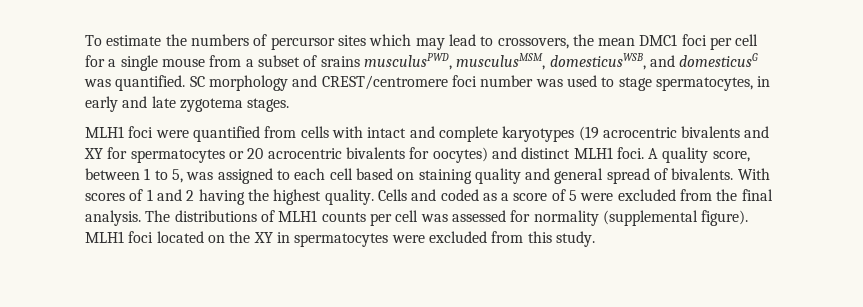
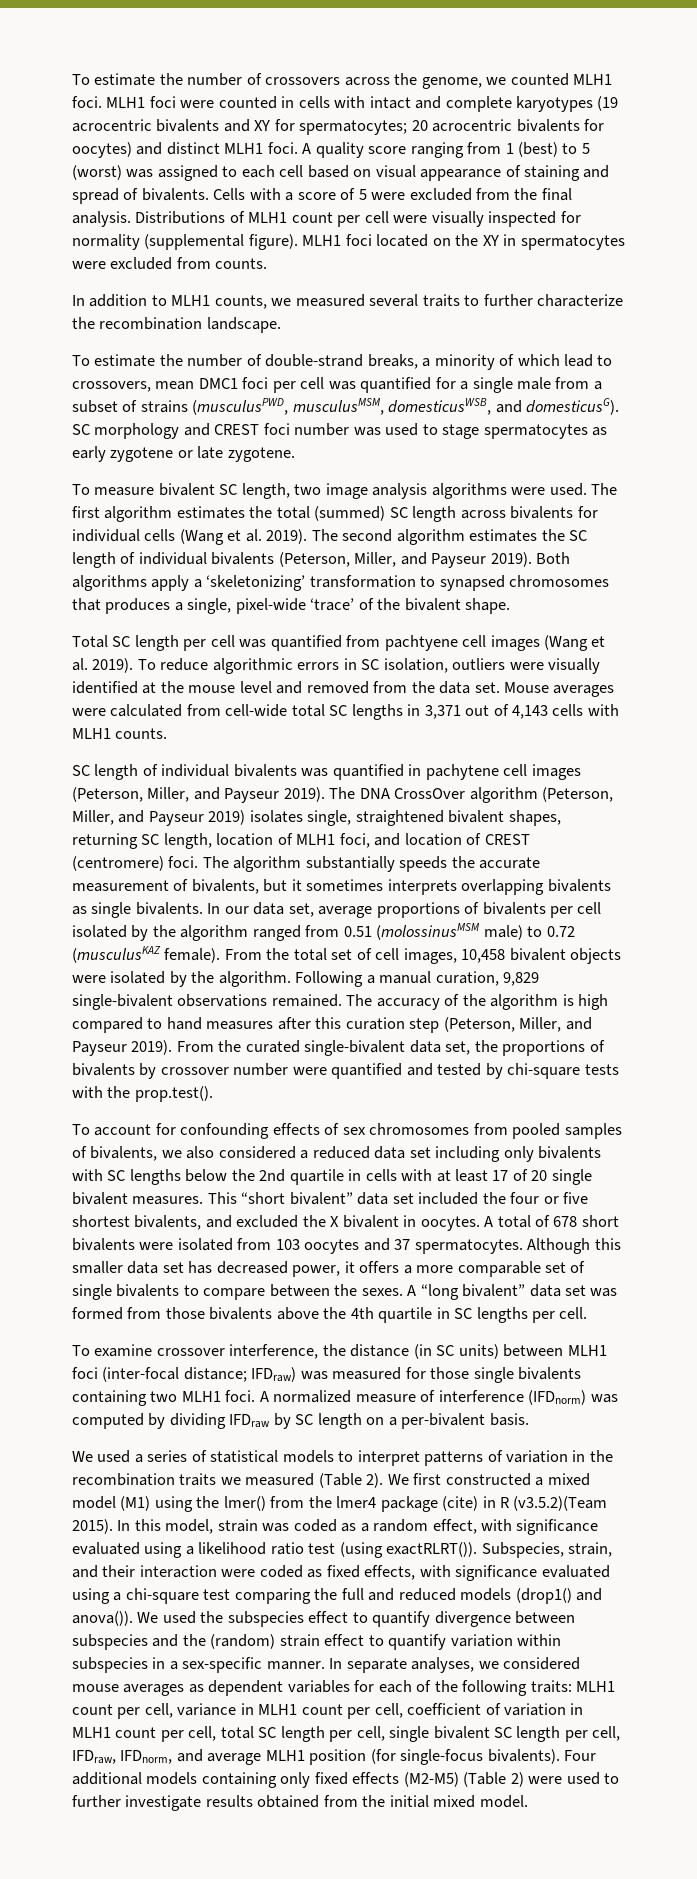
- To estimate the numbers of percursor sites which may lead to crossovers, the mean DMC1 foci per cell for a single mouse from a subset of srains musculusPWD, musculusMSM, domesticusWSB, and domesticusG was quantified. SC morphology and CREST/centromere foci number was used to stage spermatocytes, in early and late zygotema stages.
- MLH1 foci were quantified from cells with intact and complete karyotypes (19 acrocentric bivalents and XY for spermatocytes or 20 acrocentric bivalents for oocytes) and distinct MLH1 foci.
+ To estimate the number of crossovers across the genome, we counted MLH1 foci. MLH1 foci were counted in cells with intact and complete karyotypes (19 acrocentric bivalents and XY for spermatocytes; 20 acrocentric bivalents for oocytes) and distinct MLH1 foci.
- A quality score, between 1 to 5, was assigned to each cell based on staining quality and general spread of bivalents. With scores of 1 and 2 having the highest quality. Cells and coded as a score of 5 were excluded from the final analysis.
+ A quality score ranging from 1 (best) to 5 (worst) was assigned to each cell based on visual appearance of staining and spread of bivalents. Cells with a score of 5 were excluded from the final analysis.
- The distributions of MLH1 counts per cell was assessed for normality (supplemental figure).
+ Distributions of MLH1 count per cell were visually inspected for normality (supplemental figure).
- MLH1 foci located on the XY in spermatocytes were excluded from this study.
+ MLH1 foci located on the XY in spermatocytes were excluded from counts.
+ In addition to MLH1 counts, we measured several traits to further characterize the recombination landscape.
+ To estimate the number of double-strand breaks, a minority of which lead to crossovers, mean DMC1 foci per cell was quantified for a single male from a subset of strains (musculusPWD, musculusMSM, domesticusWSB, and domesticusG). SC morphology and CREST foci number was used to stage spermatocytes as early zygotene or late zygotene.
+ To measure bivalent SC length, two image analysis algorithms were used. The first algorithm estimates the total (summed) SC length across bivalents for individual cells (Wang et al. 2019). The second algorithm estimates the SC length of individual bivalents (Peterson, Miller, and Payseur 2019). Both algorithms apply a ‘skeletonizing’ transformation to synapsed chromosomes that produces a single, pixel-wide ‘trace’ of the bivalent shape.
+ Total SC length per cell was quantified from pachtyene cell images (Wang et al. 2019). To reduce algorithmic errors in SC isolation, outliers were visually identified at the mouse level and removed from the data set. Mouse averages were calculated from cell-wide total SC lengths in 3,371 out of 4,143 cells with MLH1 counts.
+ SC length of individual bivalents was quantified in pachytene cell images (Peterson, Miller, and Payseur 2019). The DNA CrossOver algorithm (Peterson, Miller, and Payseur 2019) isolates single, straightened bivalent shapes, returning SC length, location of MLH1 foci, and location of CREST (centromere) foci. The algorithm substantially speeds the accurate measurement of bivalents, but it sometimes interprets overlapping bivalents as single bivalents. In our data set, average proportions of bivalents per cell isolated by the algorithm ranged from 0.51 (molossinusMSM male) to 0.72 (musculusKAZ female). From the total set of cell images, 10,458 bivalent objects were isolated by the algorithm. Following a manual curation, 9,829 single-bivalent observations remained. The accuracy of the algorithm is high compared to hand measures after this curation step (Peterson, Miller, and Payseur 2019). From the curated single-bivalent data set, the proportions of bivalents by crossover number were quantified and tested by chi-square tests with the prop.test().
+ To account for confounding effects of sex chromosomes from pooled samples of bivalents, we also considered a reduced data set including only bivalents with SC lengths below the 2nd quartile in cells with at least 17 of 20 single bivalent measures. This “short bivalent” data set included the four or five shortest bivalents, and excluded the X bivalent in oocytes. A total of 678 short bivalents were isolated from 103 oocytes and 37 spermatocytes. Although this smaller data set has decreased power, it offers a more comparable set of single bivalents to compare between the sexes. A “long bivalent” data set was formed from those bivalents above the 4th quartile in SC lengths per cell.
+ To examine crossover interference, the distance (in SC units) between MLH1 foci (inter-focal distance; IFDraw) was measured for those single bivalents containing two MLH1 foci. A normalized measure of interference (IFDnorm) was computed by dividing IFDraw by SC length on a per-bivalent basis.
+ We used a series of statistical models to interpret patterns of variation in the recombination traits we measured (Table 2). We first constructed a mixed model (M1) using the lmer() from the lmer4 package (cite) in R (v3.5.2)(Team 2015). In this model, strain was coded as a random effect, with significance evaluated using a likelihood ratio test (using exactRLRT()). Subspecies, strain, and their interaction were coded as fixed effects, with significance evaluated using a chi-square test comparing the full and reduced models (drop1() and anova()). We used the subspecies effect to quantify divergence between subspecies and the (random) strain effect to quantify variation within subspecies in a sex-specific manner. In separate analyses, we considered mouse averages as dependent variables for each of the following traits: MLH1 count per cell, variance in MLH1 count per cell, coefficient of variation in MLH1 count per cell, total SC length per cell, single bivalent SC length per cell, IFDraw, IFDnorm, and average MLH1 position (for single-focus bivalents). Four additional models containing only fixed effects (M2-M5) (Table 2) were used to further investigate results obtained from the initial mixed model.

